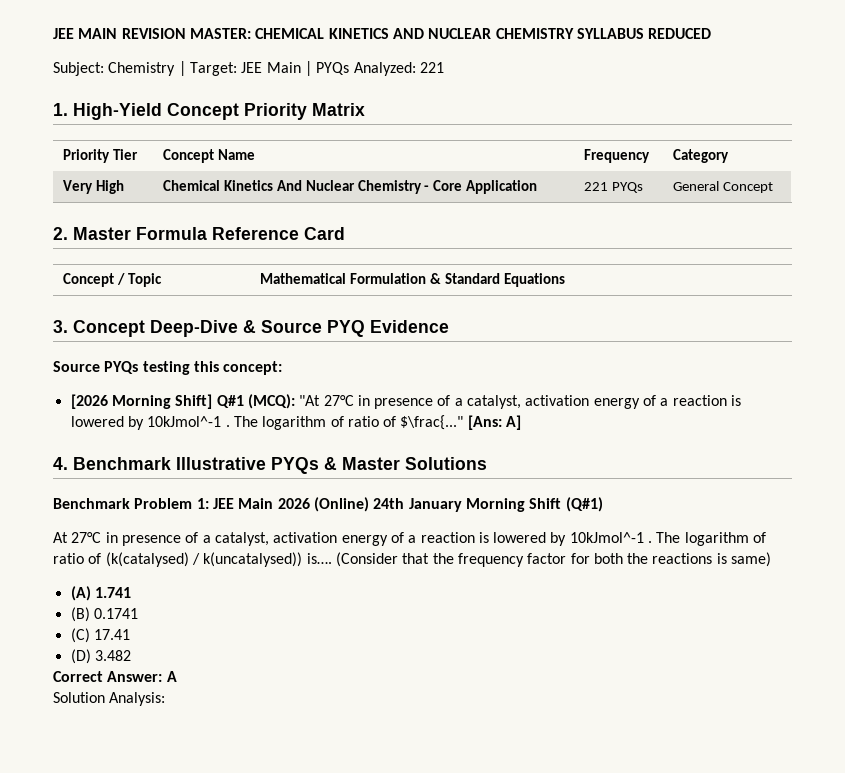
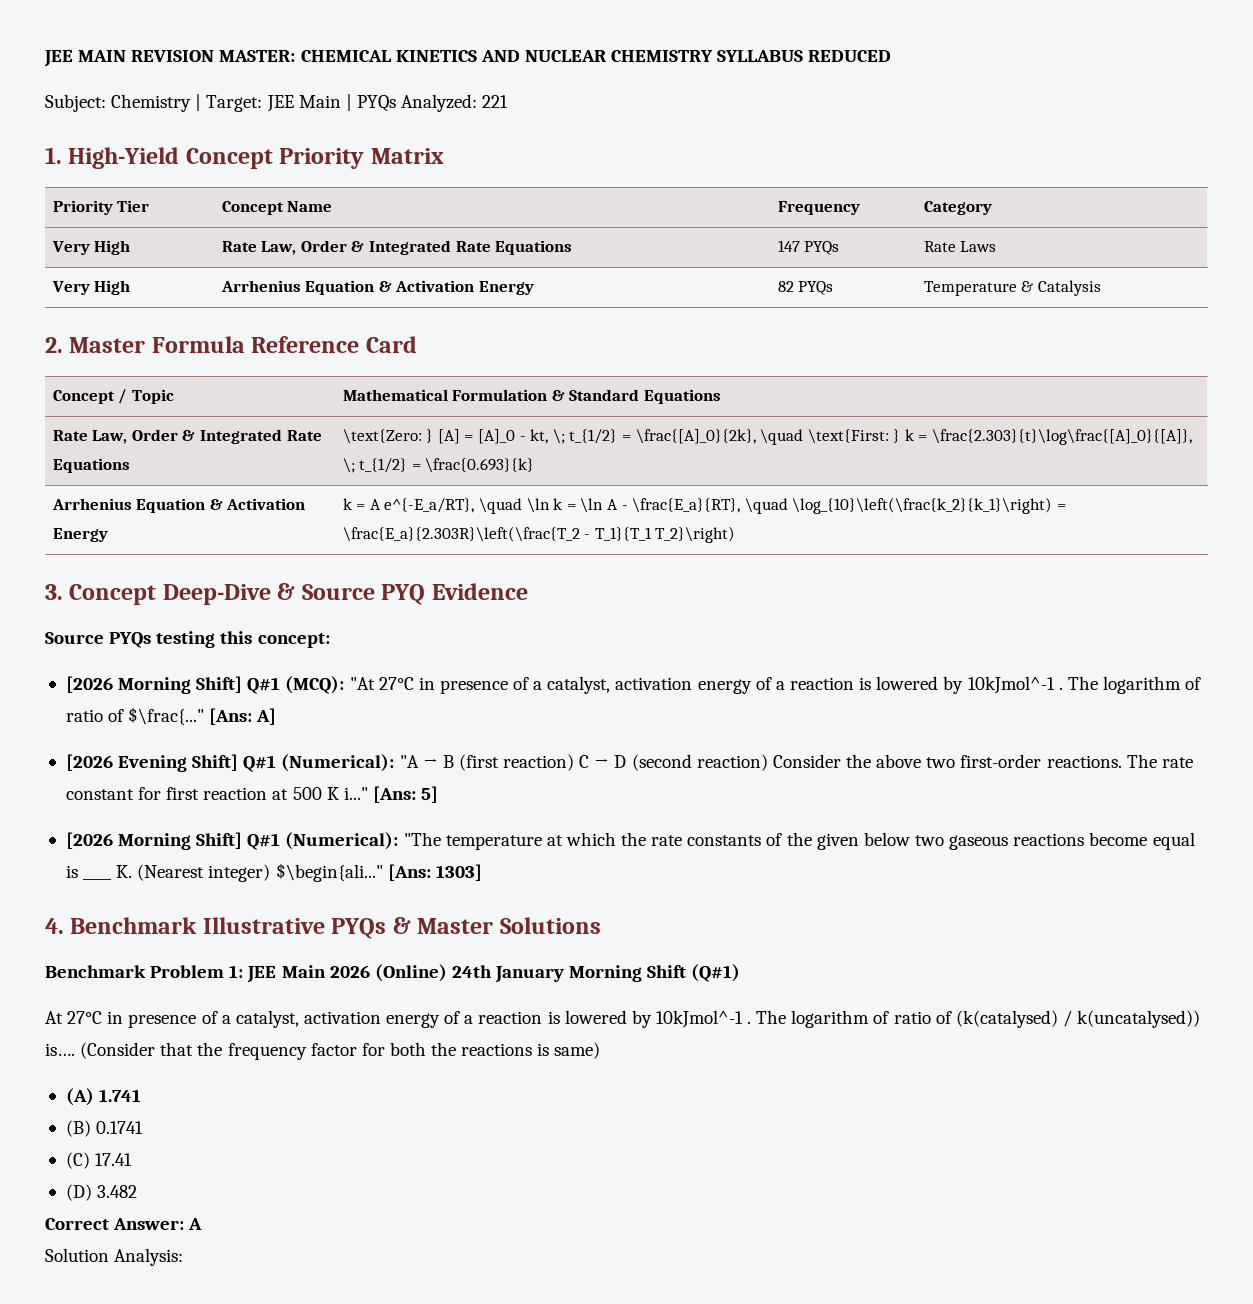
- Very High | Chemical Kinetics And Nuclear Chemistry - Core Application | 221 PYQs | General Concept
+ Very High | Rate Law, Order & Integrated Rate Equations | 147 PYQs | Rate Laws
+ Very High | Arrhenius Equation & Activation Energy | 82 PYQs | Temperature & Catalysis
+ Rate Law, Order & Integrated Rate Equations | \text{Zero: } [A] = [A]_0 - kt, \; t_{1/2} = \frac{[A]_0}{2k}, \quad \text{First: } k = \frac{2.303}{t}\log\frac{[A]_0}{[A]}, \; t_{1/2} = \frac{0.693}{k}
+ Arrhenius Equation & Activation Energy | k = A e^{-E_a/RT}, \quad \ln k = \ln A - \frac{E_a}{RT}, \quad \log_{10}\left(\frac{k_2}{k_1}\right) = \frac{E_a}{2.303R}\left(\frac{T_2 - T_1}{T_1 T_2}\right)
+ [2026 Evening Shift] Q#1 (Numerical): "A → B (first reaction) C → D (second reaction) Consider the above two first-order reactions. The rate constant for first reaction at 500 K i..." [Ans: 5]
+ [2026 Morning Shift] Q#1 (Numerical): "The temperature at which the rate constants of the given below two gaseous reactions become equal is ____ K. (Nearest integer) $\begin{ali..." [Ans: 1303]

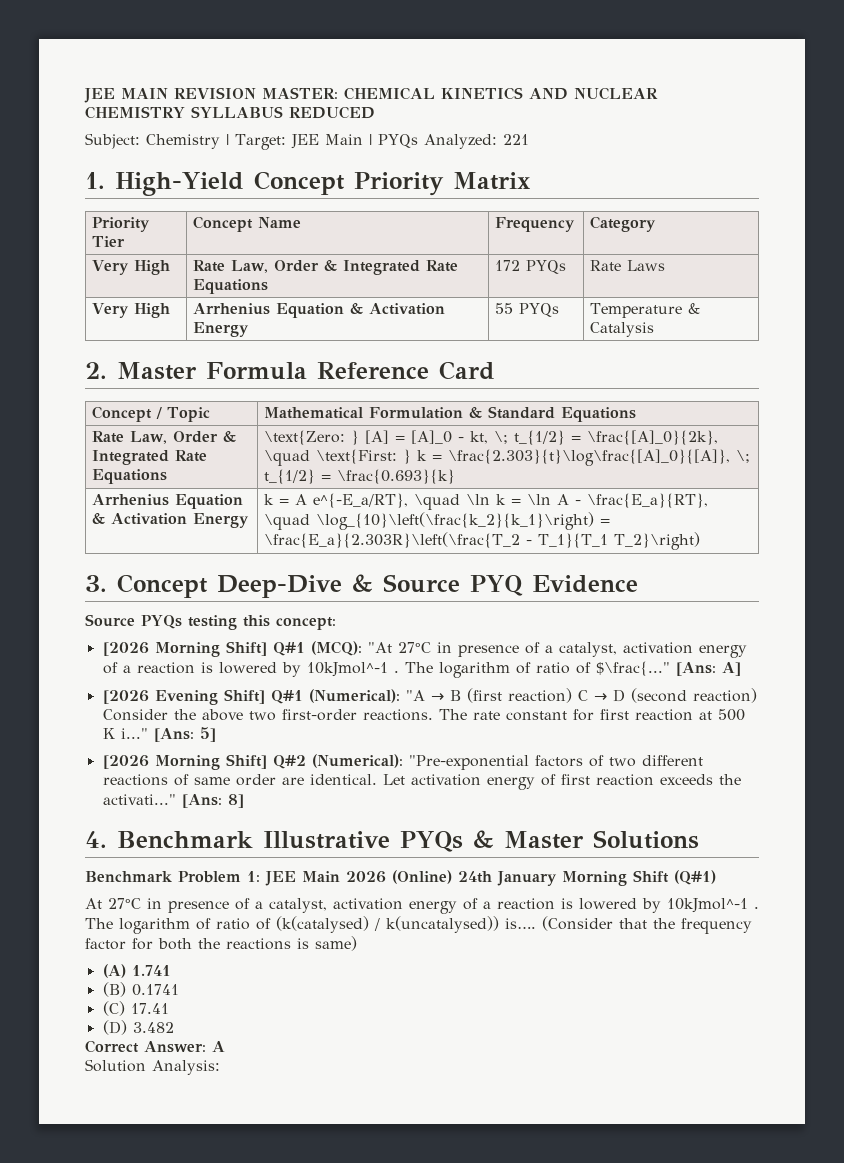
- Very High | Rate Law, Order & Integrated Rate Equations | 147 PYQs | Rate Laws
+ Very High | Rate Law, Order & Integrated Rate Equations | 172 PYQs | Rate Laws
- Very High | Arrhenius Equation & Activation Energy | 82 PYQs | Temperature & Catalysis
+ Very High | Arrhenius Equation & Activation Energy | 55 PYQs | Temperature & Catalysis
- [2026 Morning Shift] Q#1 (Numerical): "The temperature at which the rate constants of the given below two gaseous reactions become equal is ____ K. (Nearest integer) $\begin{ali..." [Ans: 1303]
+ [2026 Morning Shift] Q#2 (Numerical): "Pre-exponential factors of two different reactions of same order are identical. Let activation energy of first reaction exceeds the activati..." [Ans: 8]

